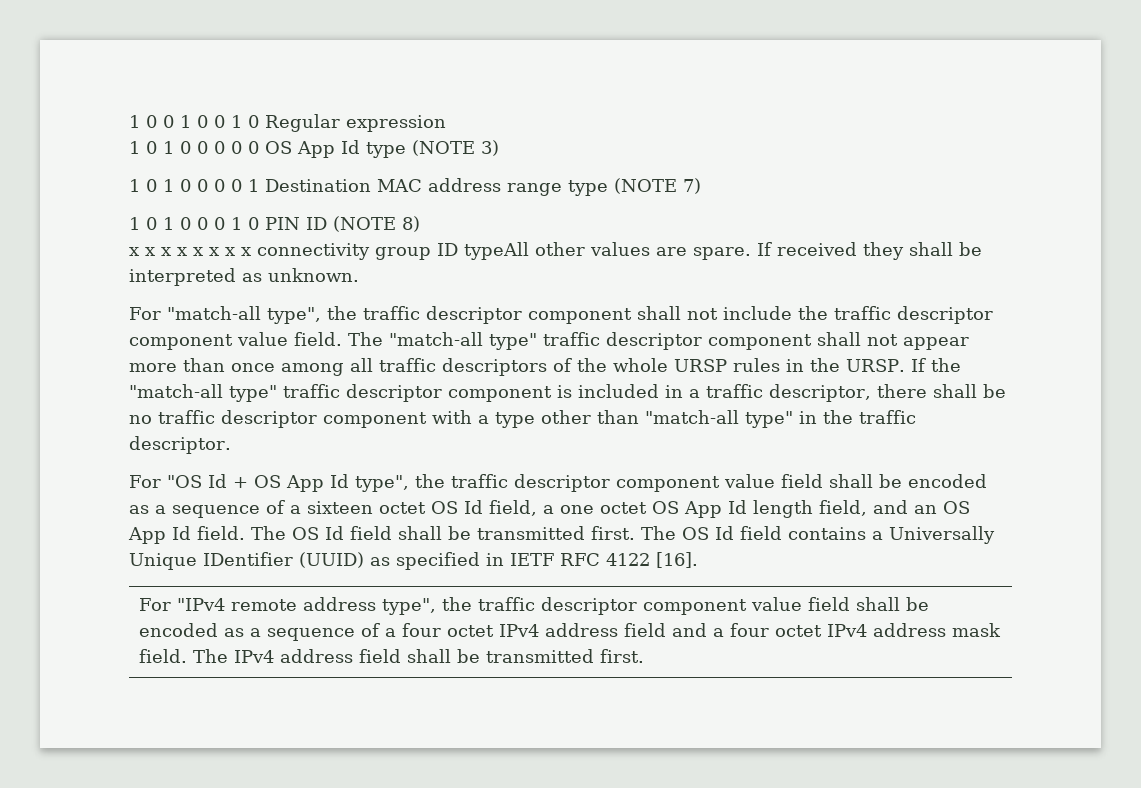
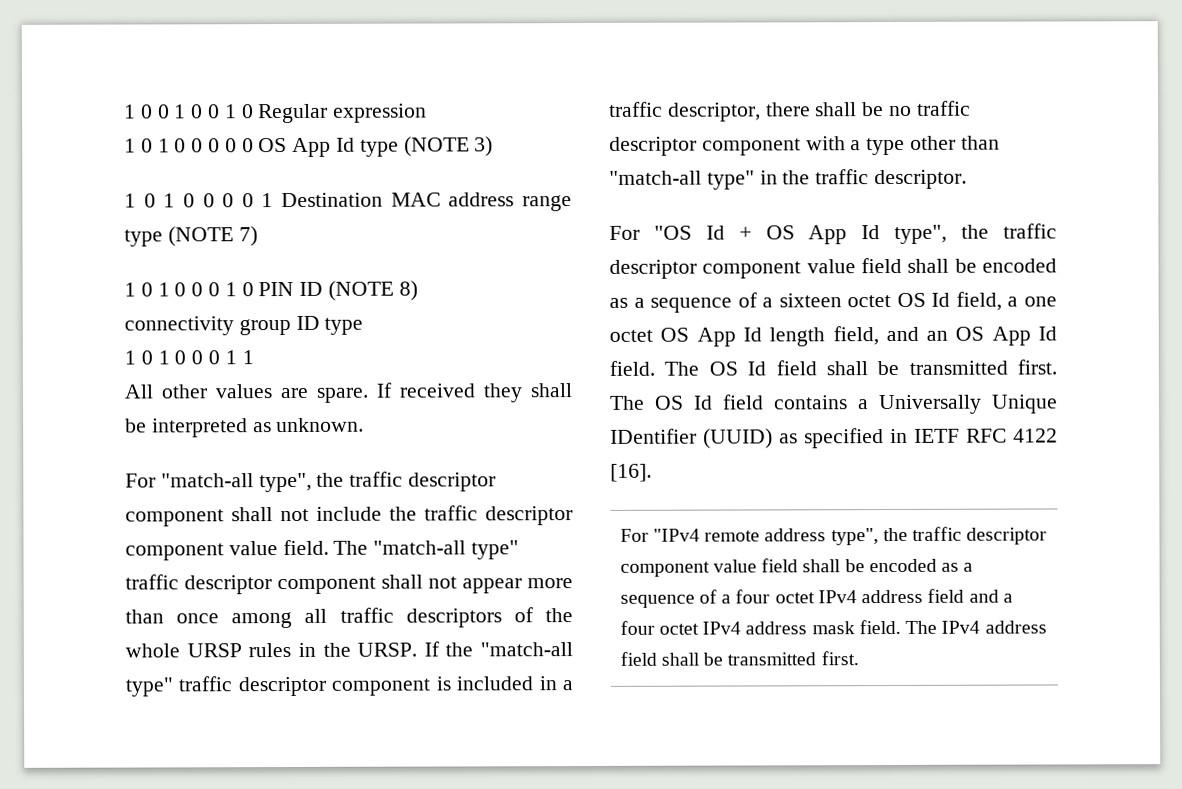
- x x x x x x x x connectivity group ID typeAll other values are spare.
+ connectivity group ID type
+ 1 0 1 0 0 0 1 1
+ All other values are spare.

